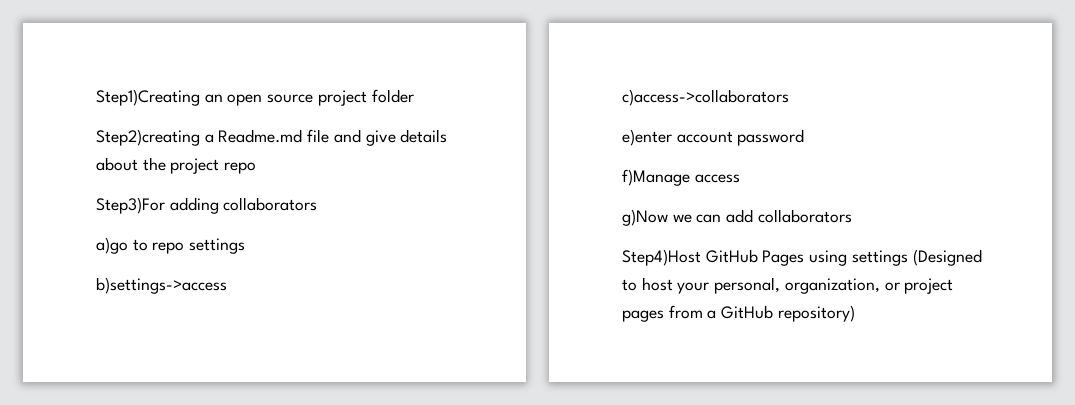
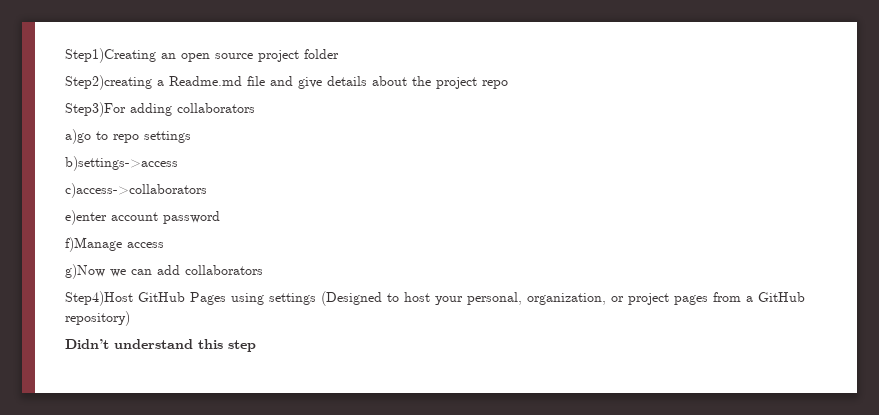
+ Didn’t understand this step

